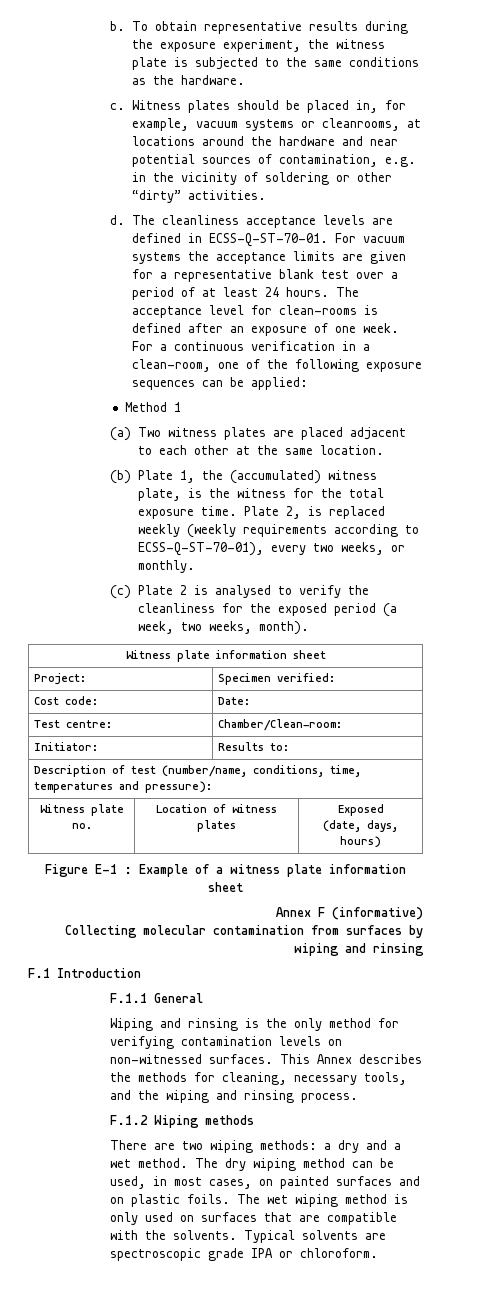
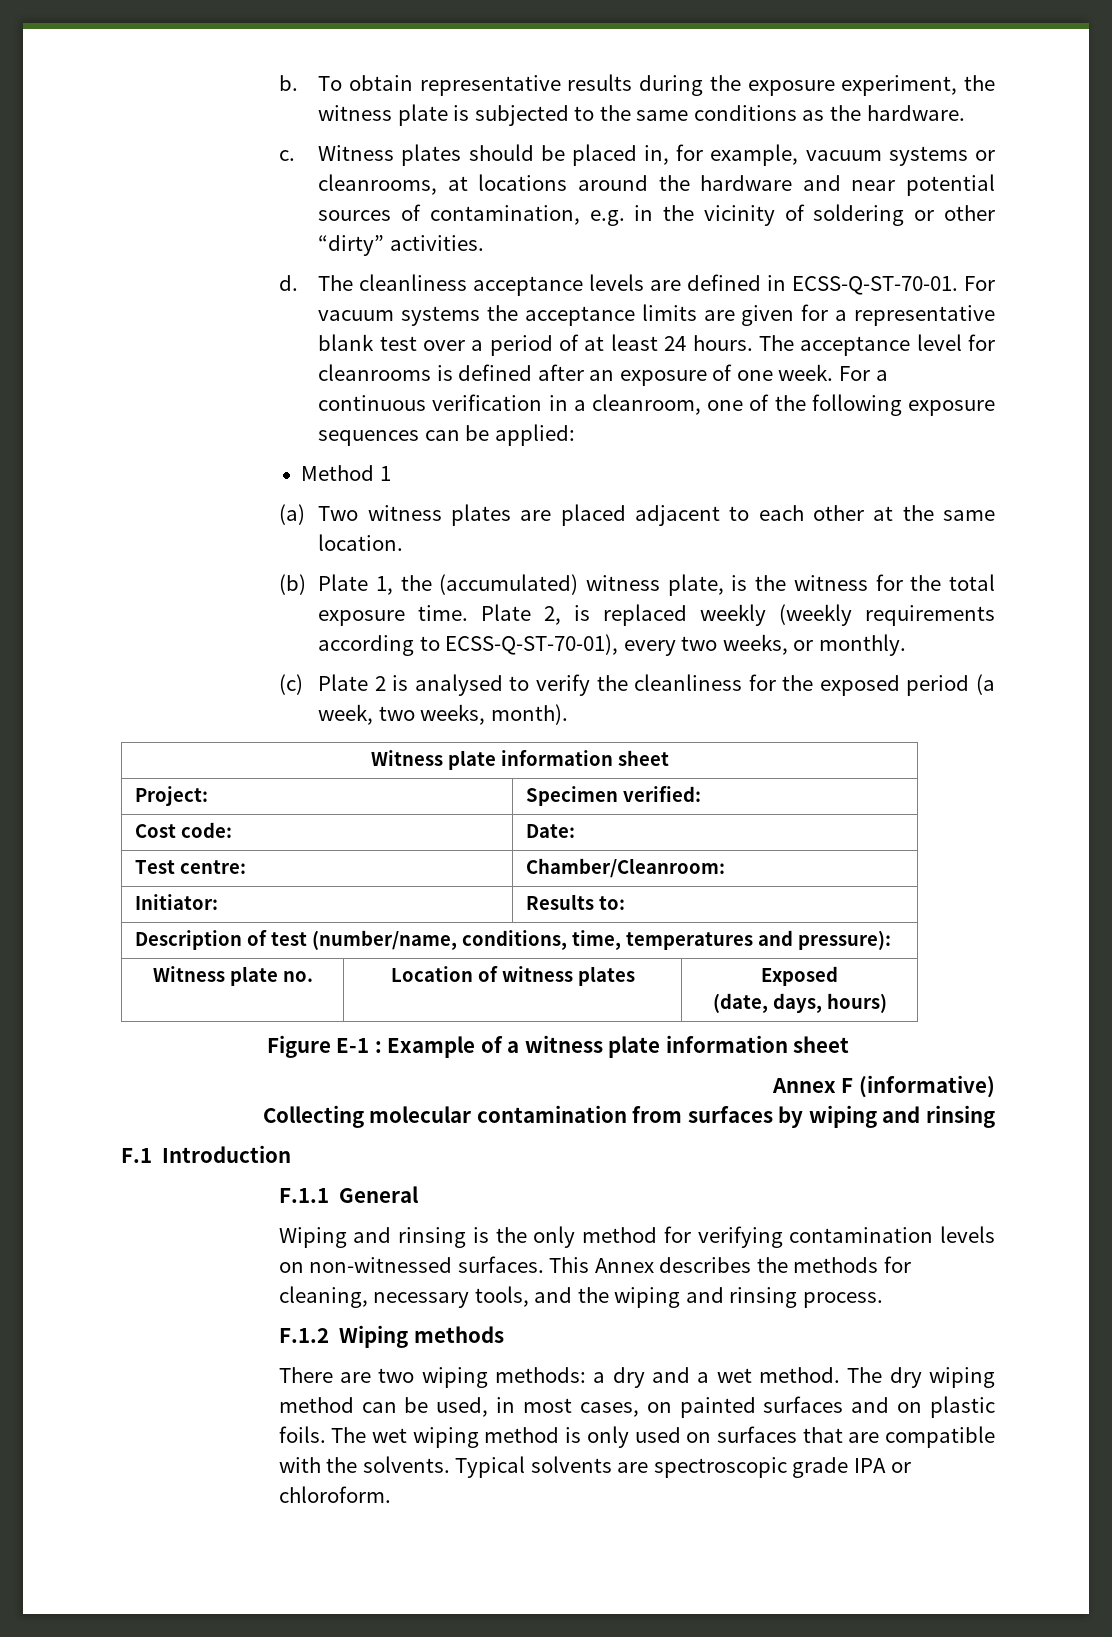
- The acceptance level for clean-rooms is defined after an exposure of one week.
+ The acceptance level for cleanrooms is defined after an exposure of one week.
- For a continuous verification in a clean-room, one of the following exposure sequences can be applied:
+ For a continuous verification in a cleanroom, one of the following exposure sequences can be applied:
- Test centre: | Chamber/Clean-room:
+ Test centre: | Chamber/Cleanroom:

